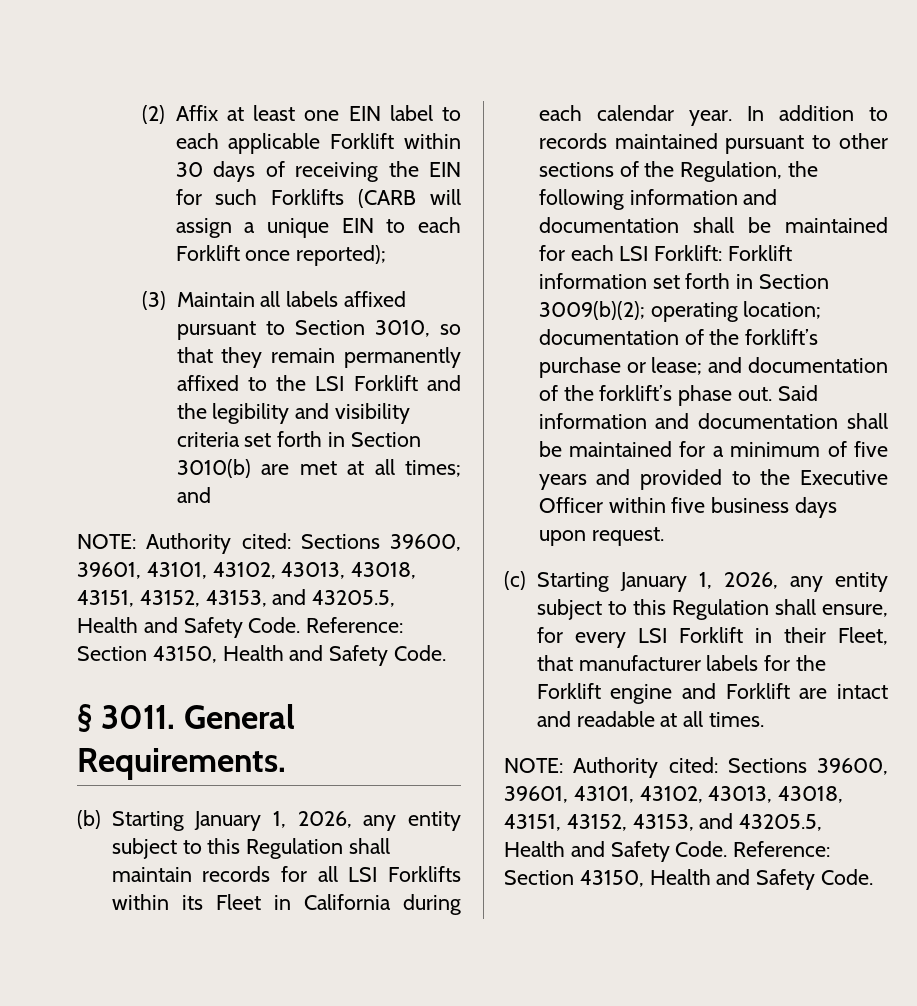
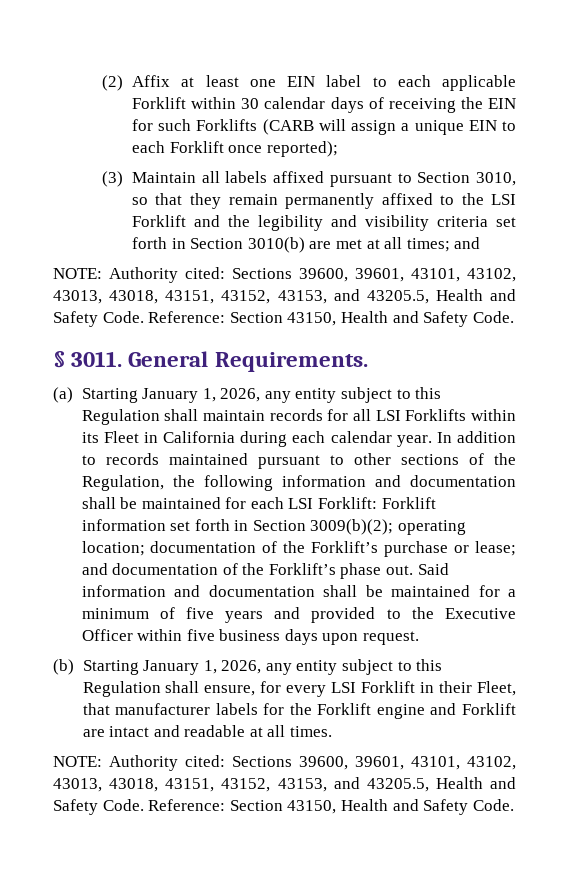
- (2) Affix at least one EIN label to each applicable Forklift within 30 days of receiving the EIN for such Forklifts (CARB will assign a unique EIN to each Forklift once reported);
+ (2) Affix at least one EIN label to each applicable Forklift within 30 calendar days of receiving the EIN for such Forklifts (CARB will assign a unique EIN to each Forklift once reported);
- (b) Starting January 1, 2026, any entity subject to this Regulation shall maintain records for all LSI Forklifts within its Fleet in California during each calendar year.
+ (a) Starting January 1, 2026, any entity subject to this Regulation shall maintain records for all LSI Forklifts within its Fleet in California during each calendar year.
- In addition to records maintained pursuant to other sections of the Regulation, the following information and documentation shall be maintained for each LSI Forklift: Forklift information set forth in Section 3009(b)(2); operating location; documentation of the forklift’s purchase or lease; and documentation of the forklift’s phase out.
+ In addition to records maintained pursuant to other sections of the Regulation, the following information and documentation shall be maintained for each LSI Forklift: Forklift information set forth in Section 3009(b)(2); operating location; documentation of the Forklift’s purchase or lease; and documentation of the Forklift’s phase out.
- (c) Starting January 1, 2026, any entity subject to this Regulation shall ensure, for every LSI Forklift in their Fleet, that manufacturer labels for the Forklift engine and Forklift are intact and readable at all times.
+ (b) Starting January 1, 2026, any entity subject to this Regulation shall ensure, for every LSI Forklift in their Fleet, that manufacturer labels for the Forklift engine and Forklift are intact and readable at all times.

